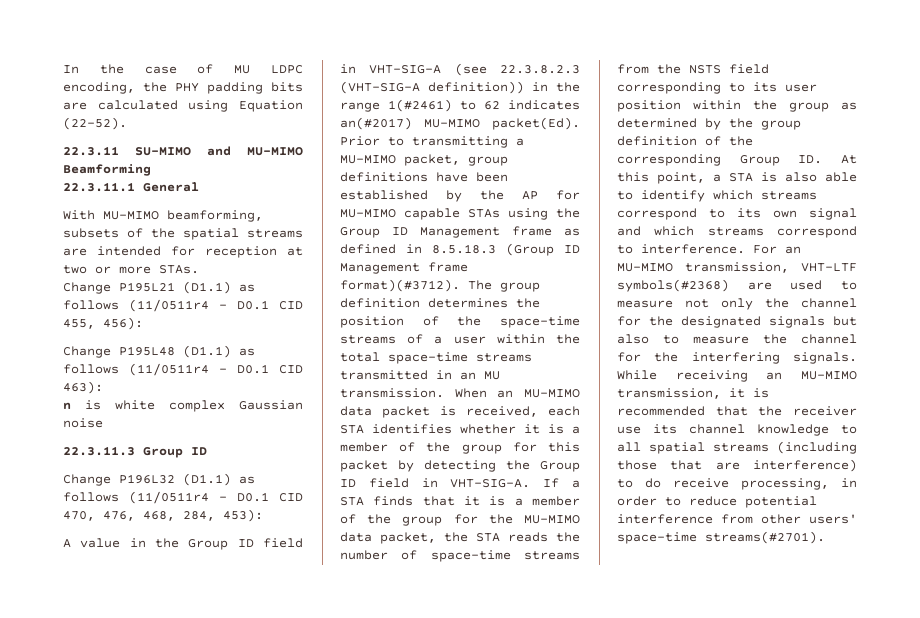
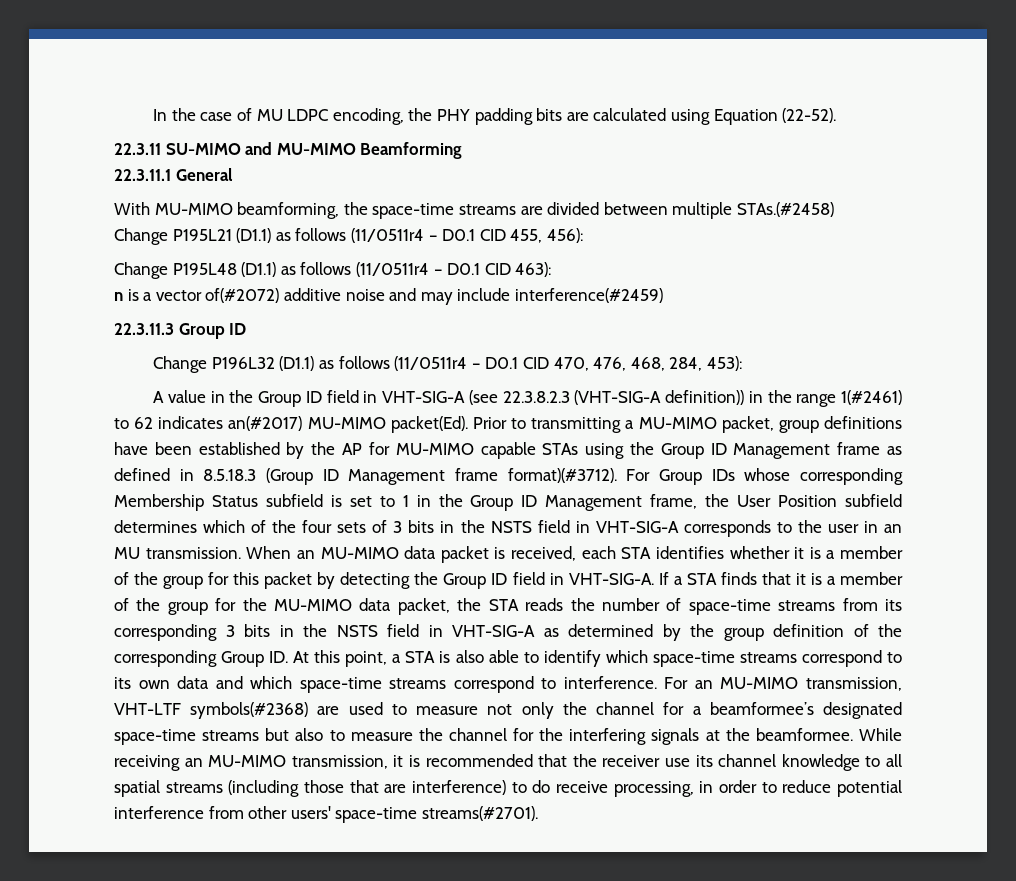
- With MU-MIMO beamforming, subsets of the spatial streams are intended for reception at two or more STAs.
+ With MU-MIMO beamforming, the space-time streams are divided between multiple STAs.(#2458)
- n is white complex Gaussian noise
+ n is a vector of(#2072) additive noise and may include interference(#2459)
- The group definition determines the position of the space-time streams of a user within the total space-time streams transmitted in an MU transmission.
+ For Group IDs whose corresponding Membership Status subfield is set to 1 in the Group ID Management frame, the User Position subfield determines which of the four sets of 3 bits in the NSTS field in VHT-SIG-A corresponds to the user in an MU transmission.
- If a STA finds that it is a member of the group for the MU-MIMO data packet, the STA reads the number of space-time streams from the NSTS field corresponding to its user position within the group as determined by the group definition of the corresponding Group ID. At this point, a STA is also able to identify which streams correspond to its own signal and which streams correspond to interference.
+ If a STA finds that it is a member of the group for the MU-MIMO data packet, the STA reads the number of space-time streams from its corresponding 3 bits in the NSTS field in VHT-SIG-A as determined by the group definition of the corresponding Group ID. At this point, a STA is also able to identify which space-time streams correspond to its own data and which space-time streams correspond to interference.
- For an MU-MIMO transmission, VHT-LTF symbols(#2368) are used to measure not only the channel for the designated signals but also to measure the channel for the interfering signals.
+ For an MU-MIMO transmission, VHT-LTF symbols(#2368) are used to measure not only the channel for a beamformee’s designated space-time streams but also to measure the channel for the interfering signals at the beamformee.

